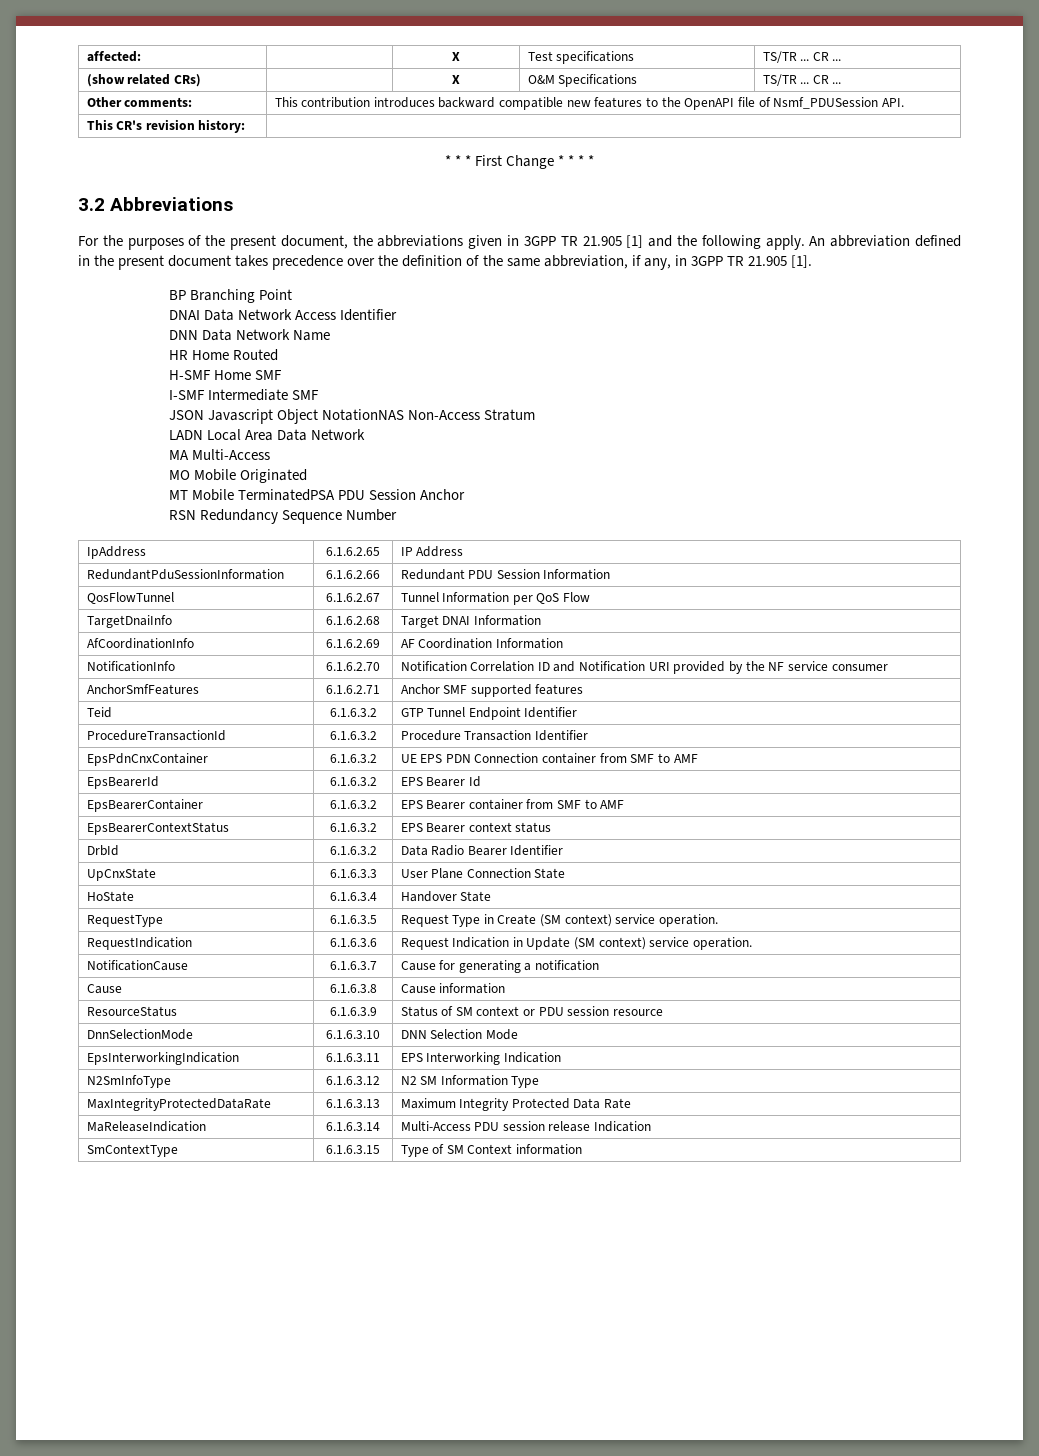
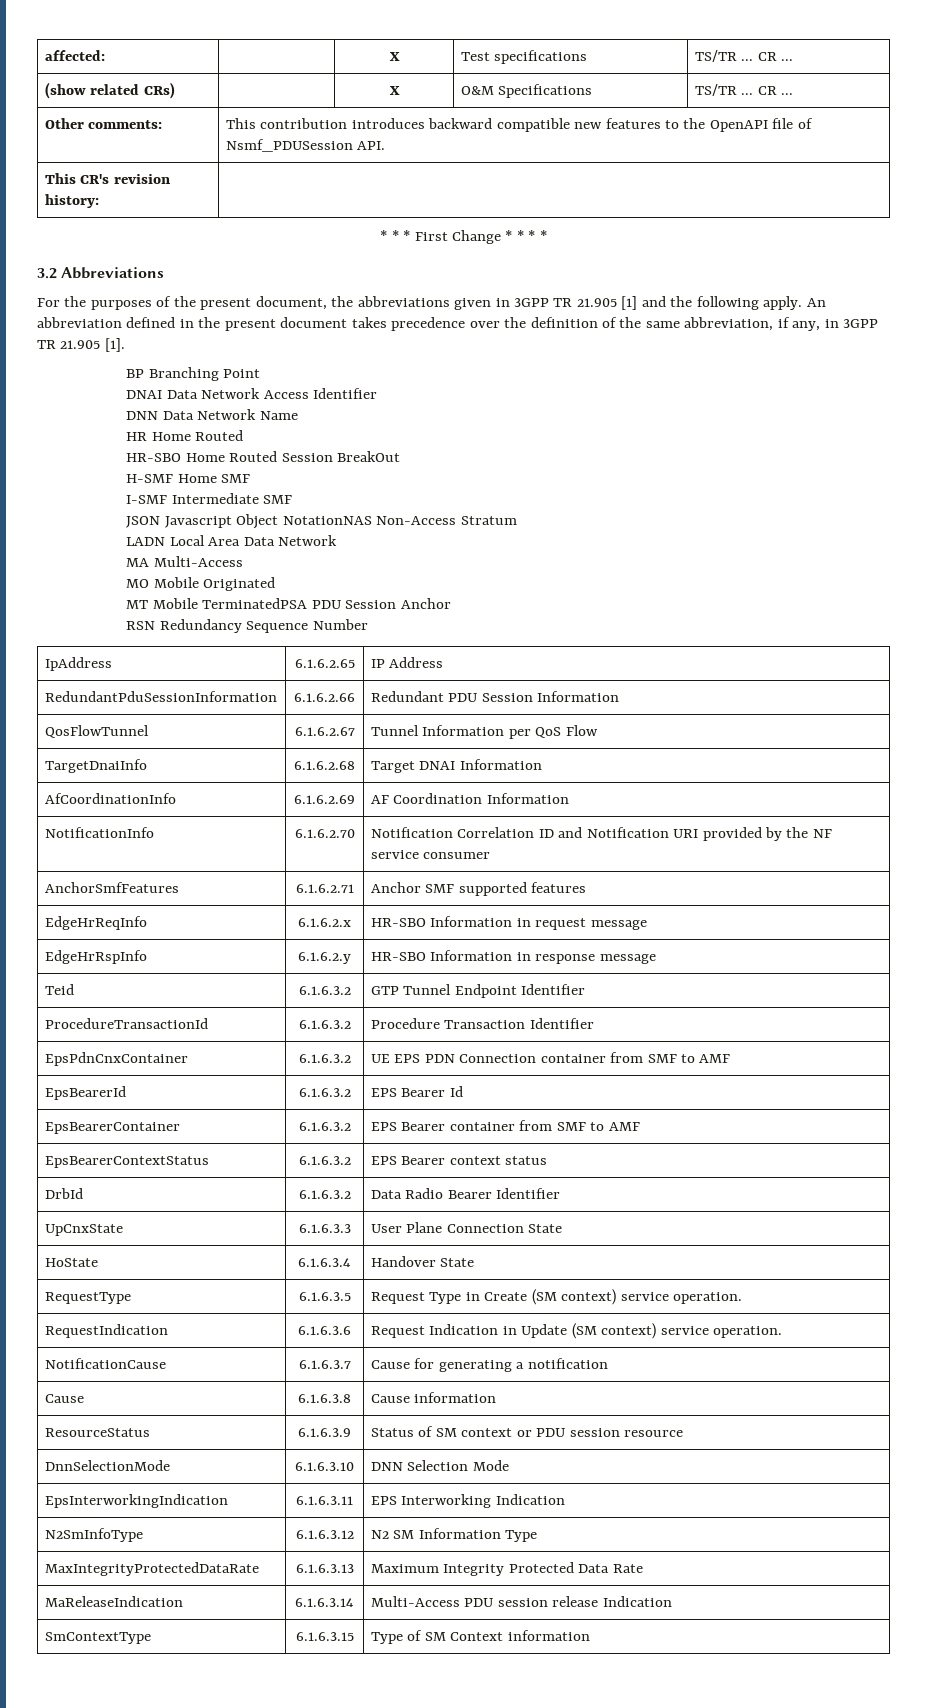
+ HR-SBO Home Routed Session BreakOut
+ EdgeHrReqInfo | 6.1.6.2.x | HR-SBO Information in request message
+ EdgeHrRspInfo | 6.1.6.2.y | HR-SBO Information in response message

